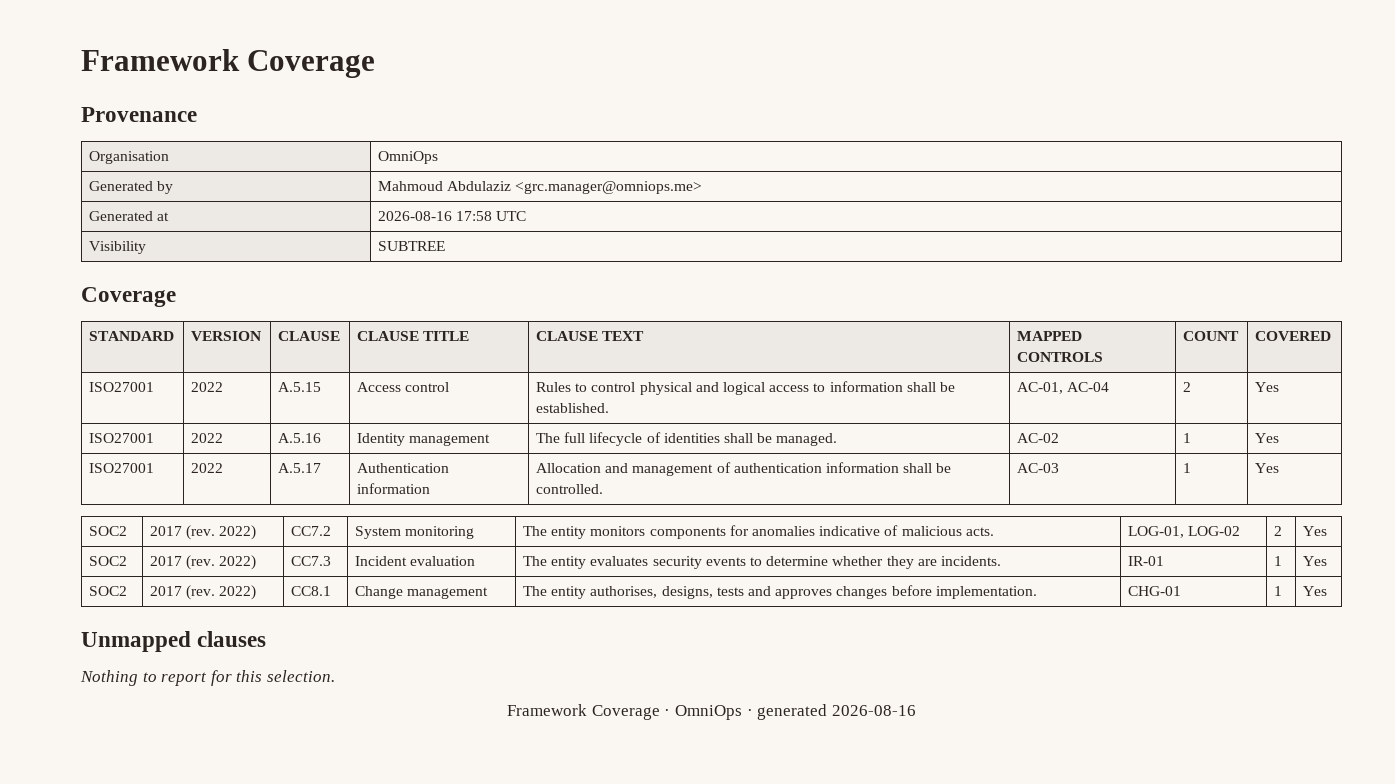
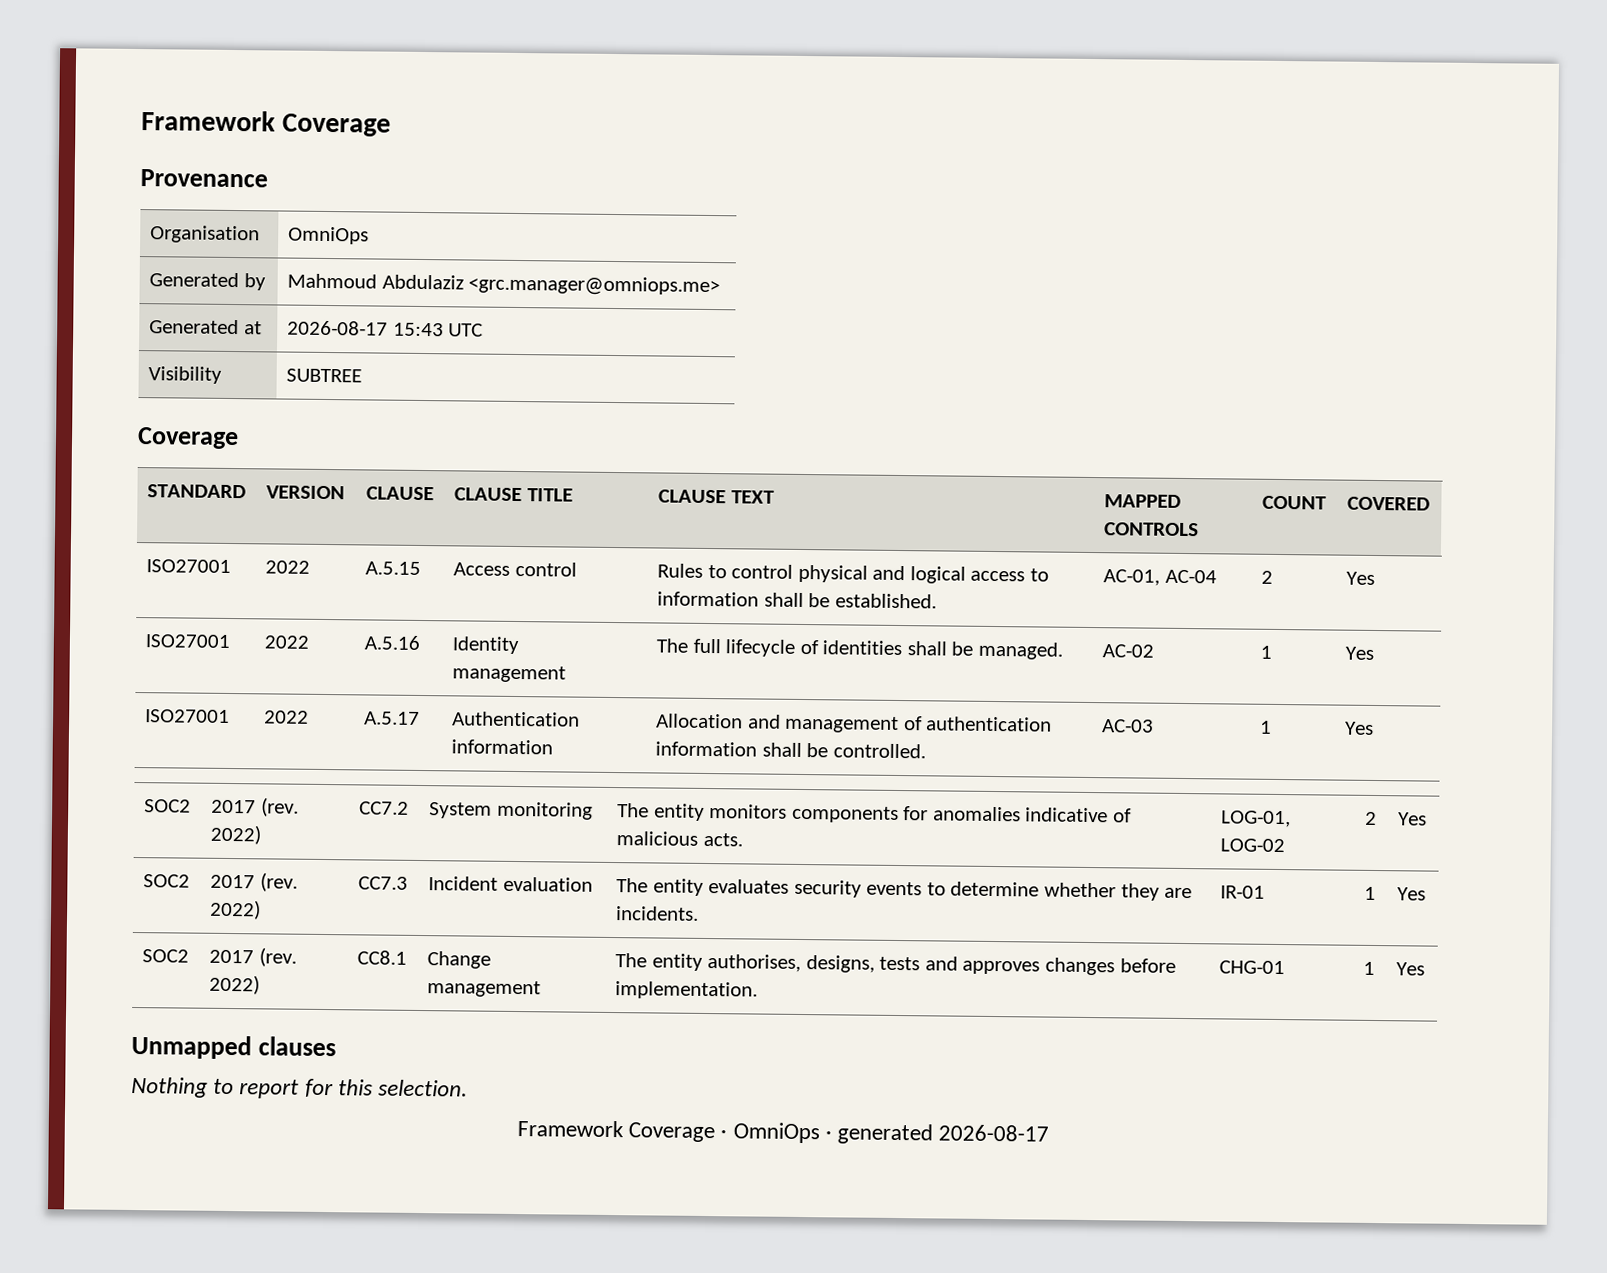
- Generated at | 2026-08-16 17:58 UTC
+ Generated at | 2026-08-17 15:43 UTC
- Framework Coverage · OmniOps · generated 2026-08-16
+ Framework Coverage · OmniOps · generated 2026-08-17

